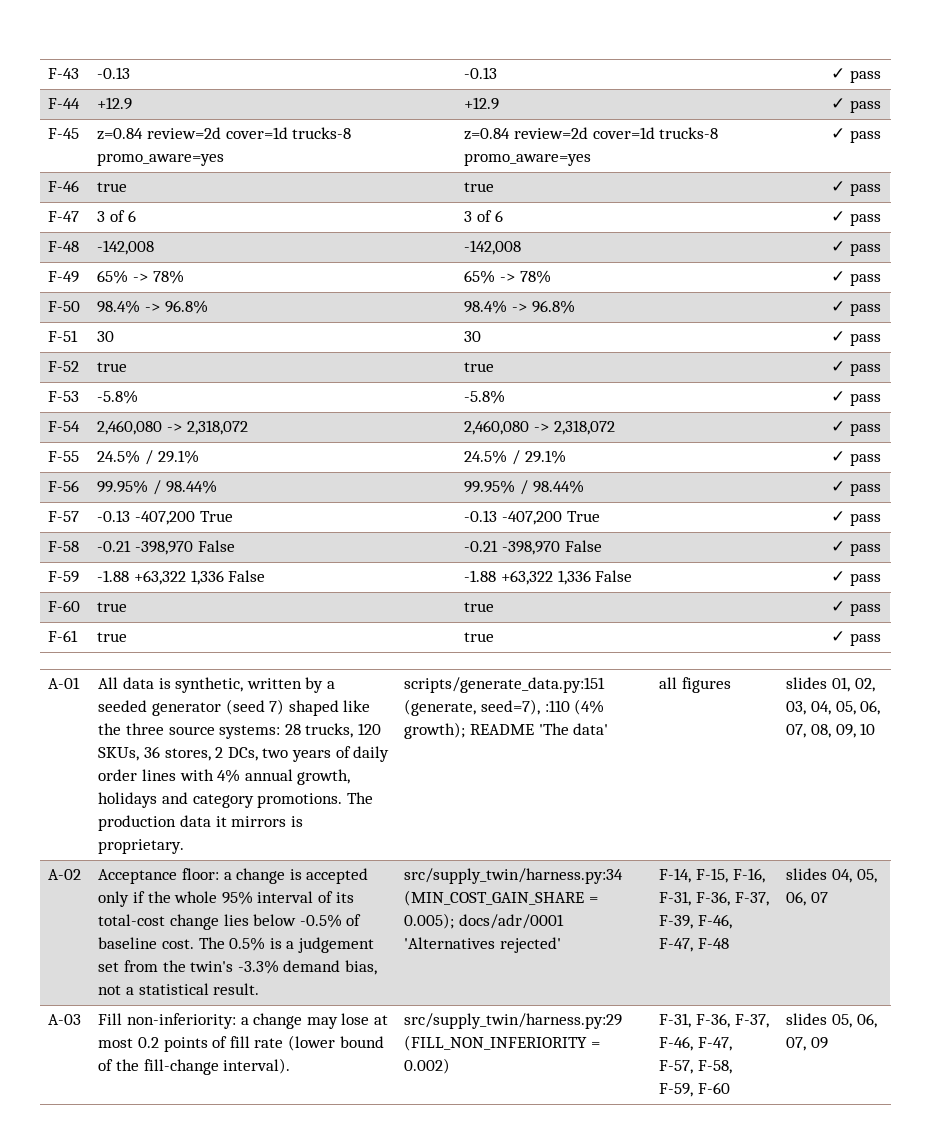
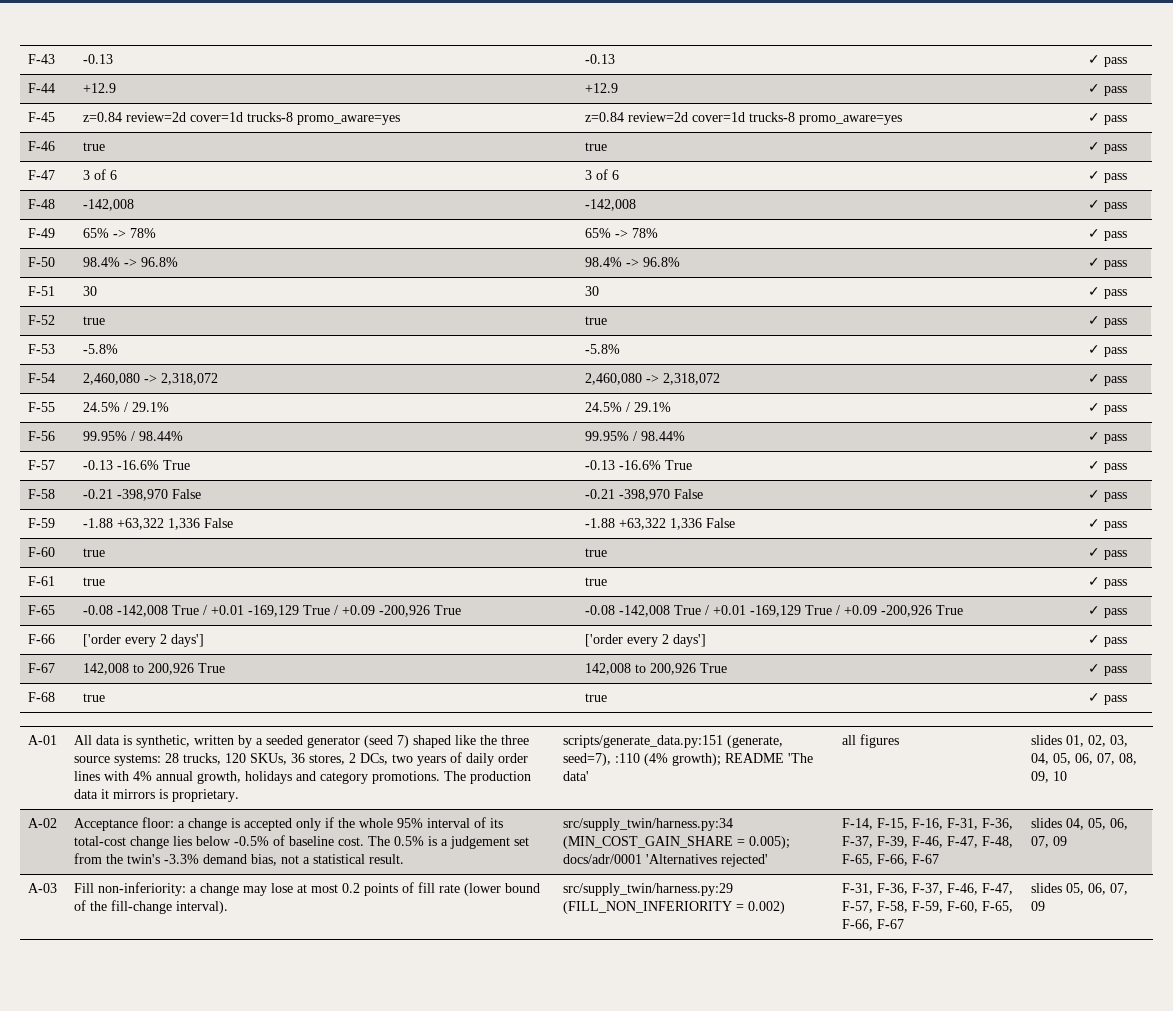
- F-57 | -0.13 -407,200 True | -0.13 -407,200 True | ✓ pass
+ F-57 | -0.13 -16.6% True | -0.13 -16.6% True | ✓ pass
+ F-65 | -0.08 -142,008 True / +0.01 -169,129 True / +0.09 -200,926 True | -0.08 -142,008 True / +0.01 -169,129 True / +0.09 -200,926 True | ✓ pass
+ F-66 | ['order every 2 days'] | ['order every 2 days'] | ✓ pass
+ F-67 | 142,008 to 200,926 True | 142,008 to 200,926 True | ✓ pass
+ F-68 | true | true | ✓ pass
- F-14, F-15, F-16, F-31, F-36, F-37, F-39, F-46, F-47, F-48
+ F-14, F-15, F-16, F-31, F-36, F-37, F-39, F-46, F-47, F-48, F-65, F-66, F-67
- slides 04, 05, 06, 07
+ slides 04, 05, 06, 07, 09
- F-31, F-36, F-37, F-46, F-47, F-57, F-58, F-59, F-60
+ F-31, F-36, F-37, F-46, F-47, F-57, F-58, F-59, F-60, F-65, F-66, F-67

